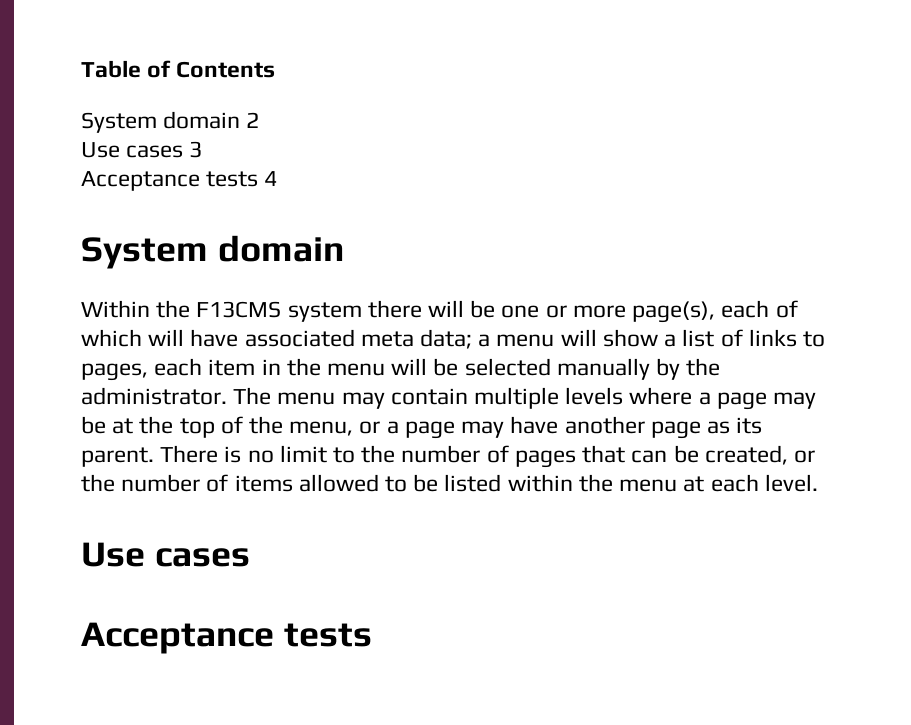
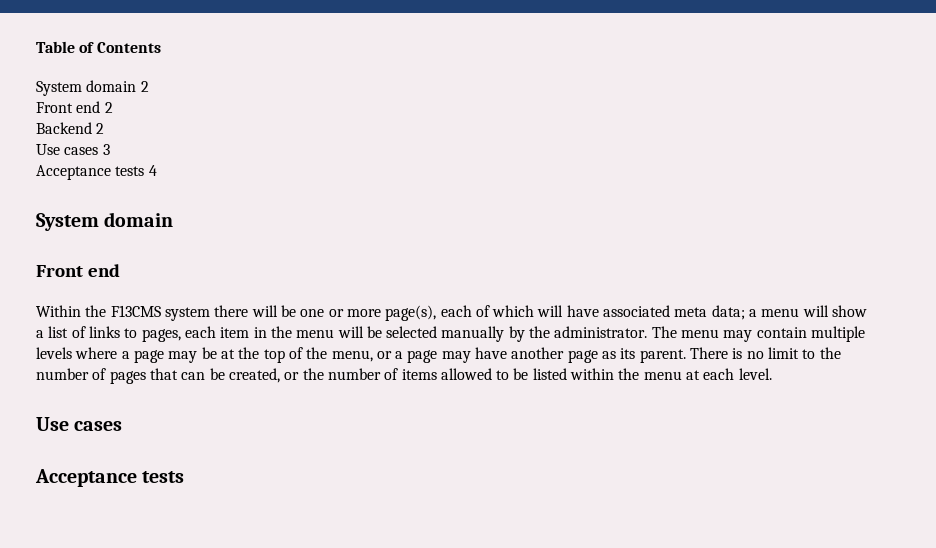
+ Front end 2
+ Backend 2
  Acceptance tests 4
  System domain
+ Front end

